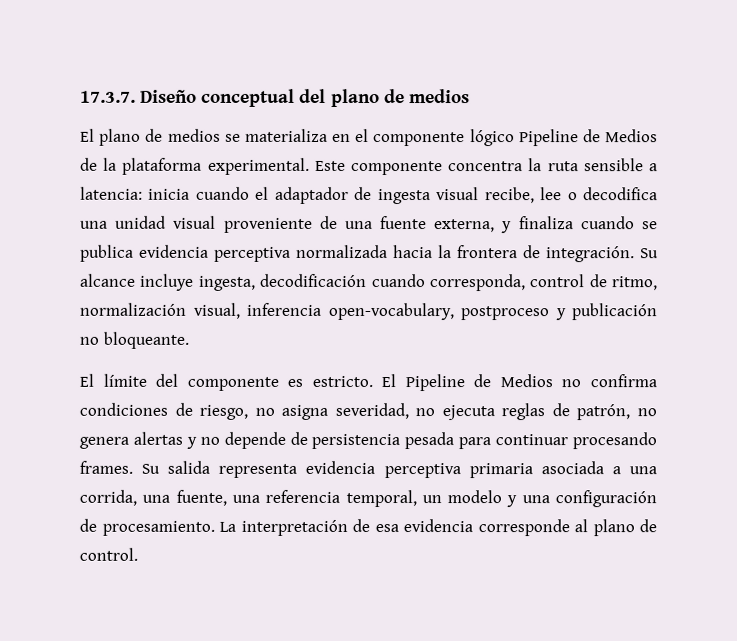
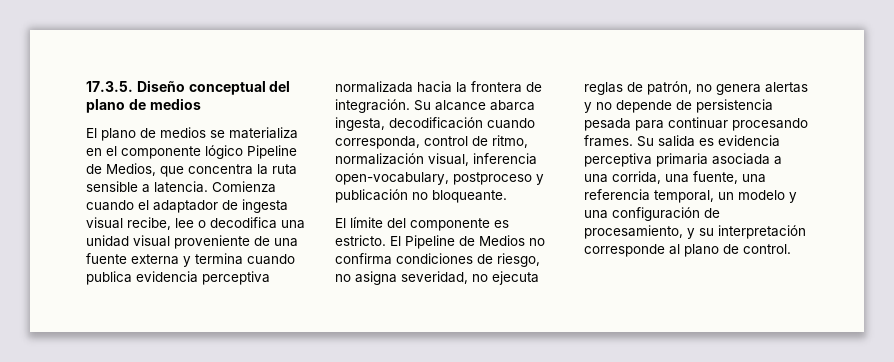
- 17.3.7. Diseño conceptual del plano de medios
+ 17.3.5. Diseño conceptual del plano de medios
- El plano de medios se materializa en el componente lógico Pipeline de Medios de la plataforma experimental. Este componente concentra la ruta sensible a latencia: inicia cuando el adaptador de ingesta visual recibe, lee o decodifica una unidad visual proveniente de una fuente externa, y finaliza cuando se publica evidencia perceptiva normalizada hacia la frontera de integración.
+ El plano de medios se materializa en el componente lógico Pipeline de Medios, que concentra la ruta sensible a latencia. Comienza cuando el adaptador de ingesta visual recibe, lee o decodifica una unidad visual proveniente de una fuente externa y termina cuando publica evidencia perceptiva normalizada hacia la frontera de integración.
- Su alcance incluye ingesta, decodificación cuando corresponda, control de ritmo, normalización visual, inferencia open-vocabulary, postproceso y publicación no bloqueante.
+ Su alcance abarca ingesta, decodificación cuando corresponda, control de ritmo, normalización visual, inferencia open-vocabulary, postproceso y publicación no bloqueante.
- Su salida representa evidencia perceptiva primaria asociada a una corrida, una fuente, una referencia temporal, un modelo y una configuración de procesamiento. La interpretación de esa evidencia corresponde al plano de control.
+ Su salida es evidencia perceptiva primaria asociada a una corrida, una fuente, una referencia temporal, un modelo y una configuración de procesamiento, y su interpretación corresponde al plano de control.

